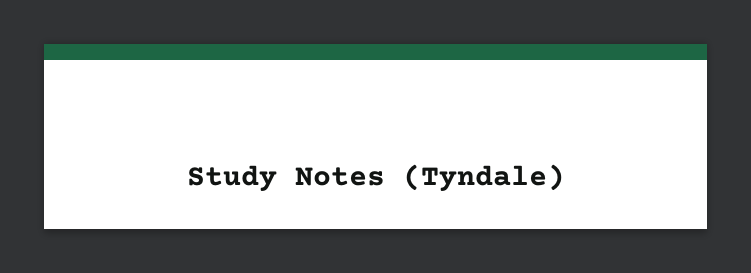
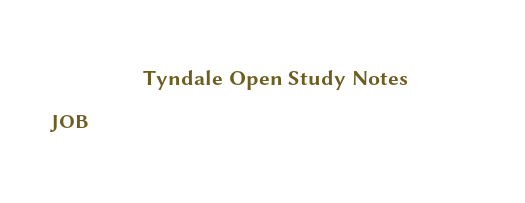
- Study Notes (Tyndale)
+ Tyndale Open Study Notes
+ JOB

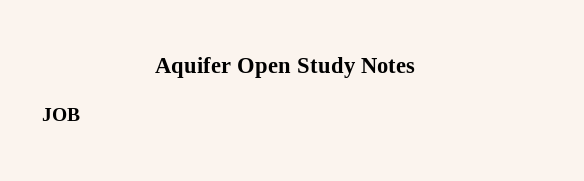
- Tyndale Open Study Notes
+ Aquifer Open Study Notes

